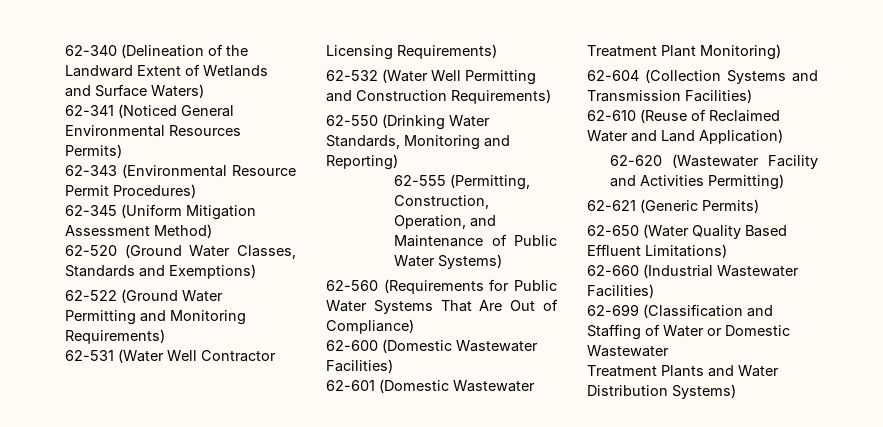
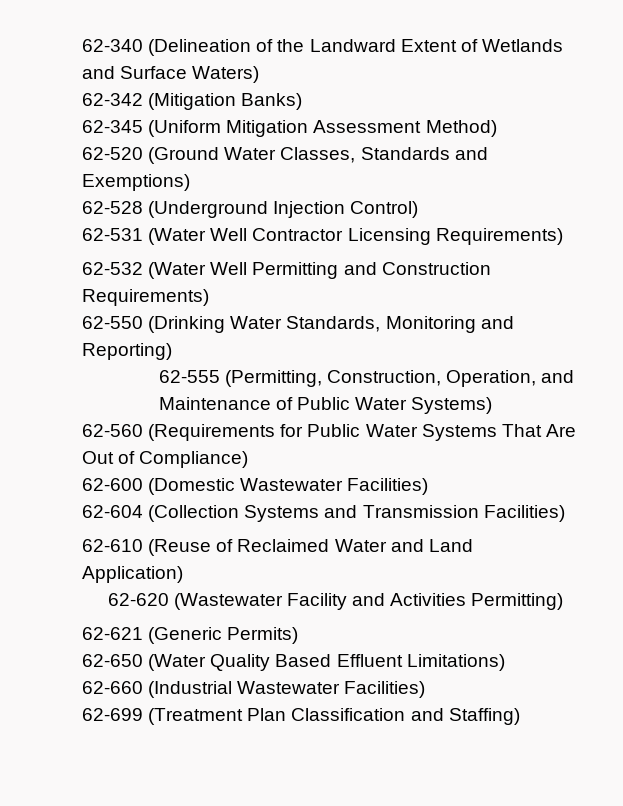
- 62-341 (Noticed General Environmental Resources Permits)
- 62-343 (Environmental Resource Permit Procedures)
+ 62-342 (Mitigation Banks)
- 62-522 (Ground Water Permitting and Monitoring Requirements)
+ 62-528 (Underground Injection Control)
- 62-601 (Domestic Wastewater Treatment Plant Monitoring)
- 62-699 (Classification and Staffing of Water or Domestic Wastewater
- Treatment Plants and Water Distribution Systems)
+ 62-699 (Treatment Plan Classification and Staffing)

